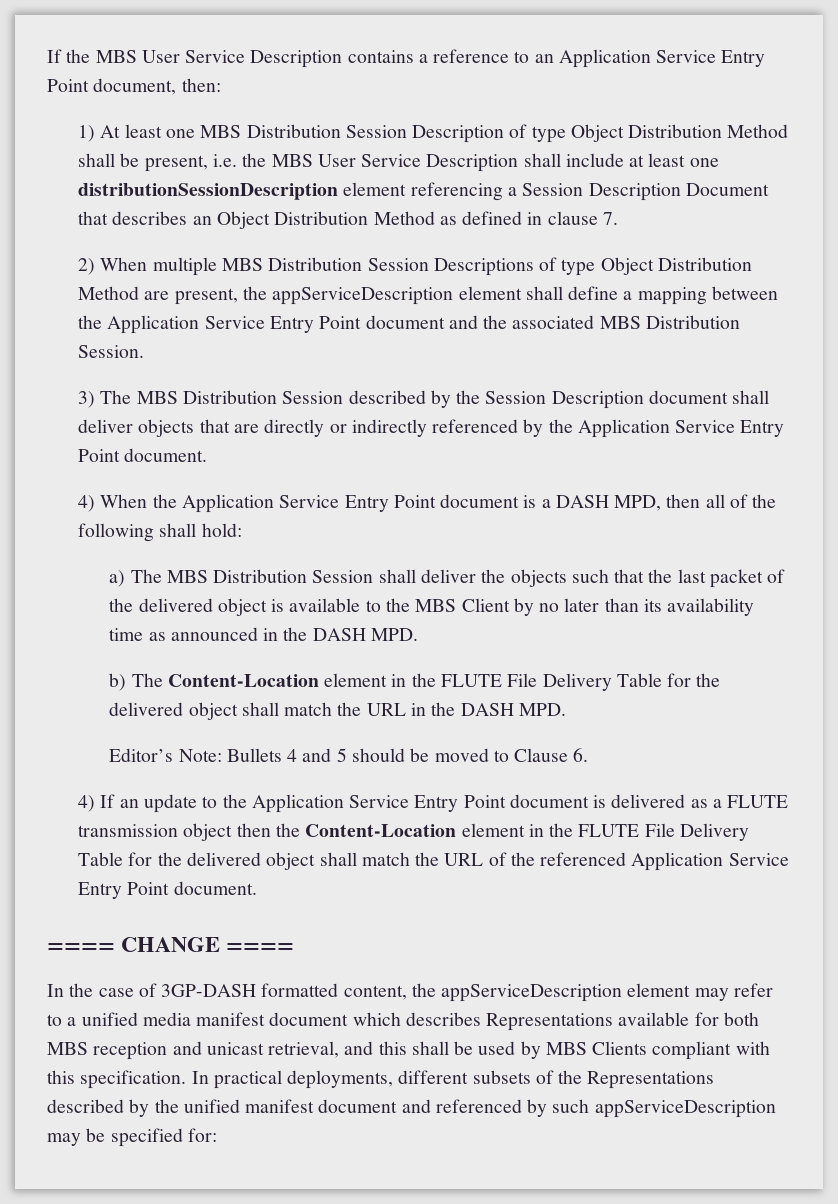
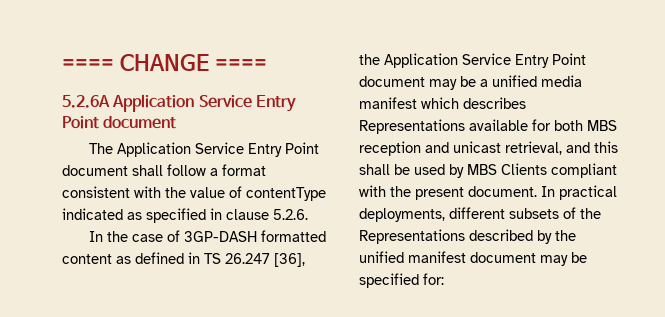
- If the MBS User Service Description contains a reference to an Application Service Entry Point document, then:
- 1) At least one MBS Distribution Session Description of type Object Distribution Method shall be present, i.e. the MBS User Service Description shall include at least one distributionSessionDescription element referencing a Session Description Document that describes an Object Distribution Method as defined in clause 7.
- 2) When multiple MBS Distribution Session Descriptions of type Object Distribution Method are present, the appServiceDescription element shall define a mapping between the Application Service Entry Point document and the associated MBS Distribution Session.
- 3) The MBS Distribution Session described by the Session Description document shall deliver objects that are directly or indirectly referenced by the Application Service Entry Point document.
- 4) When the Application Service Entry Point document is a DASH MPD, then all of the following shall hold:
- a) The MBS Distribution Session shall deliver the objects such that the last packet of the delivered object is available to the MBS Client by no later than its availability time as announced in the DASH MPD.
- b) The Content-Location element in the FLUTE File Delivery Table for the delivered object shall match the URL in the DASH MPD.
- Editor’s Note: Bullets 4 and 5 should be moved to Clause 6.
- 4) If an update to the Application Service Entry Point document is delivered as a FLUTE transmission object then the Content-Location element in the FLUTE File Delivery Table for the delivered object shall match the URL of the referenced Application Service Entry Point document.
  ==== CHANGE ====
+ 5.2.6A Application Service Entry Point document
+ The Application Service Entry Point document shall follow a format consistent with the value of contentType indicated as specified in clause 5.2.6.
- In the case of 3GP-DASH formatted content, the appServiceDescription element may refer to a unified media manifest document which describes Representations available for both MBS reception and unicast retrieval, and this shall be used by MBS Clients compliant with this specification.
+ In the case of 3GP-DASH formatted content as defined in TS 26.247 [36], the Application Service Entry Point document may be a unified media manifest which describes Representations available for both MBS reception and unicast retrieval, and this shall be used by MBS Clients compliant with the present document.
- In practical deployments, different subsets of the Representations described by the unified manifest document and referenced by such appServiceDescription may be specified for:
+ In practical deployments, different subsets of the Representations described by the unified manifest document may be specified for:

